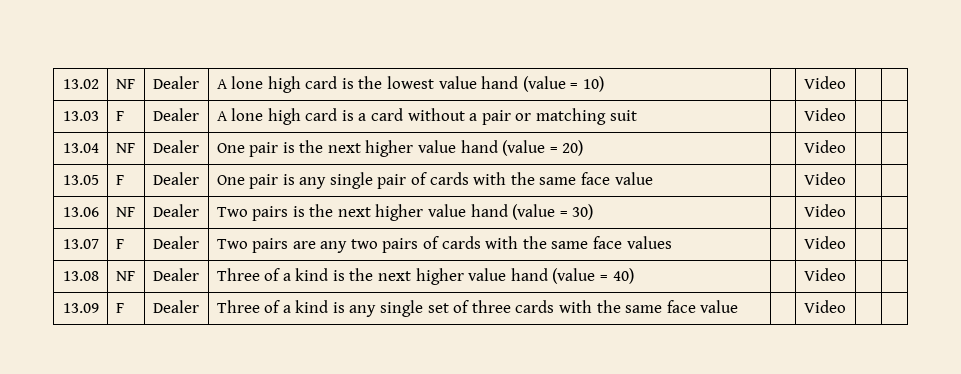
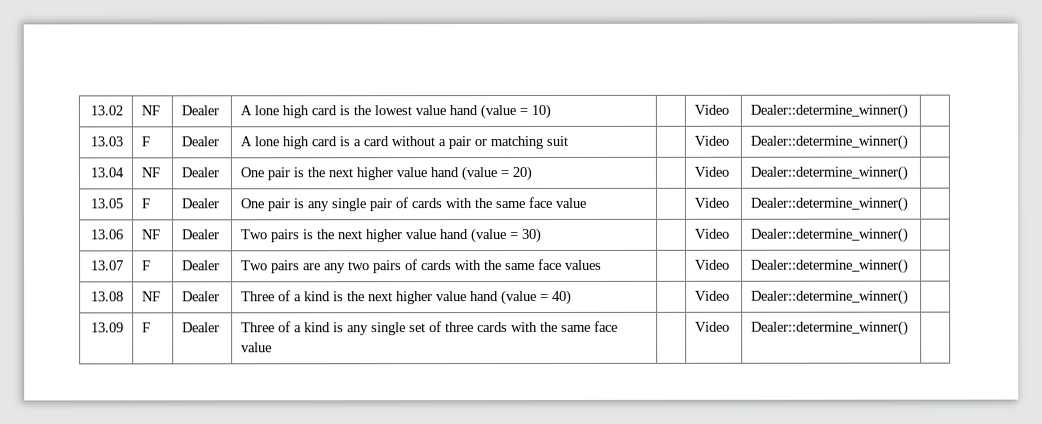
- 13.02 | NF | Dealer | A lone high card is the lowest value hand (value = 10) | | Video | |
+ 13.02 | NF | Dealer | A lone high card is the lowest value hand (value = 10) | | Video | Dealer::determine_winner() |
- 13.03 | F | Dealer | A lone high card is a card without a pair or matching suit | | Video | |
+ 13.03 | F | Dealer | A lone high card is a card without a pair or matching suit | | Video | Dealer::determine_winner() |
- 13.04 | NF | Dealer | One pair is the next higher value hand (value = 20) | | Video | |
+ 13.04 | NF | Dealer | One pair is the next higher value hand (value = 20) | | Video | Dealer::determine_winner() |
- 13.05 | F | Dealer | One pair is any single pair of cards with the same face value | | Video | |
+ 13.05 | F | Dealer | One pair is any single pair of cards with the same face value | | Video | Dealer::determine_winner() |
- 13.06 | NF | Dealer | Two pairs is the next higher value hand (value = 30) | | Video | |
+ 13.06 | NF | Dealer | Two pairs is the next higher value hand (value = 30) | | Video | Dealer::determine_winner() |
- 13.07 | F | Dealer | Two pairs are any two pairs of cards with the same face values | | Video | |
+ 13.07 | F | Dealer | Two pairs are any two pairs of cards with the same face values | | Video | Dealer::determine_winner() |
- 13.08 | NF | Dealer | Three of a kind is the next higher value hand (value = 40) | | Video | |
+ 13.08 | NF | Dealer | Three of a kind is the next higher value hand (value = 40) | | Video | Dealer::determine_winner() |
- 13.09 | F | Dealer | Three of a kind is any single set of three cards with the same face value | | Video | |
+ 13.09 | F | Dealer | Three of a kind is any single set of three cards with the same face value | | Video | Dealer::determine_winner() |

